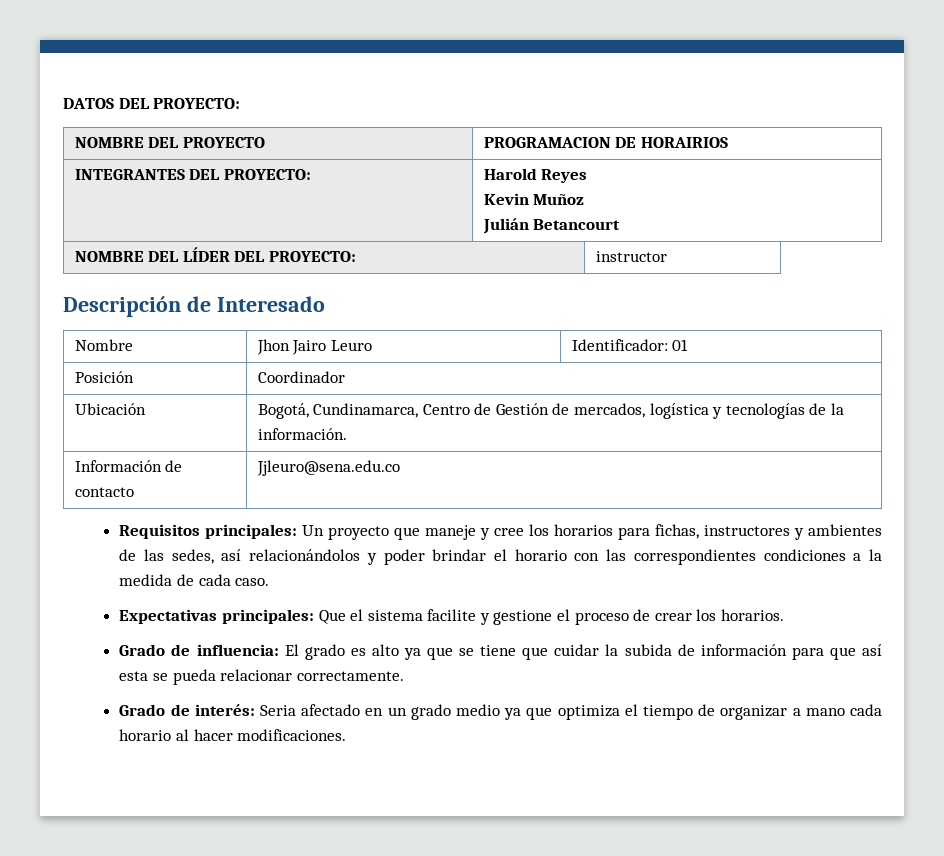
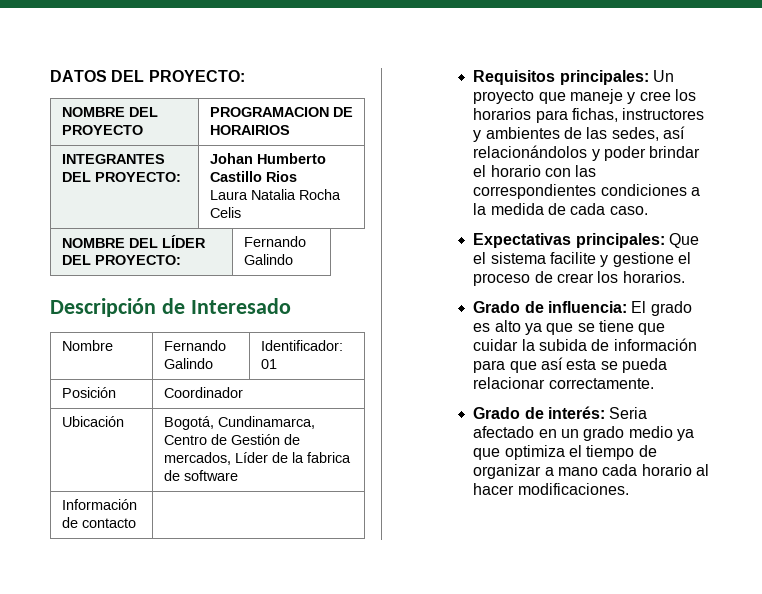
- INTEGRANTES DEL PROYECTO: | Harold Reyes
- Kevin Muñoz
- Julián Betancourt
+ INTEGRANTES DEL PROYECTO: | Johan Humberto Castillo Rios
+ Laura Natalia Rocha Celis
- NOMBRE DEL LÍDER DEL PROYECTO: | instructor
+ NOMBRE DEL LÍDER DEL PROYECTO: | Fernando Galindo
- Nombre | Jhon Jairo Leuro | Identificador: 01
+ Nombre | Fernando Galindo | Identificador: 01
- Ubicación | Bogotá, Cundinamarca, Centro de Gestión de mercados, logística y tecnologías de la información.
+ Ubicación | Bogotá, Cundinamarca, Centro de Gestión de mercados, Líder de la fabrica de software
- Información de contacto | Jjleuro@sena.edu.co
+ Información de contacto |

